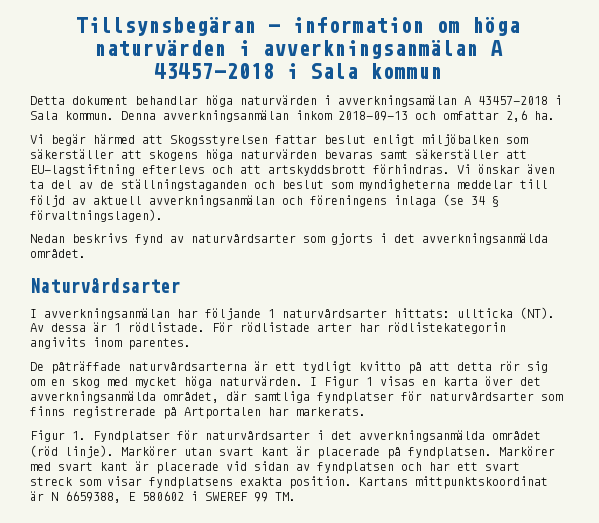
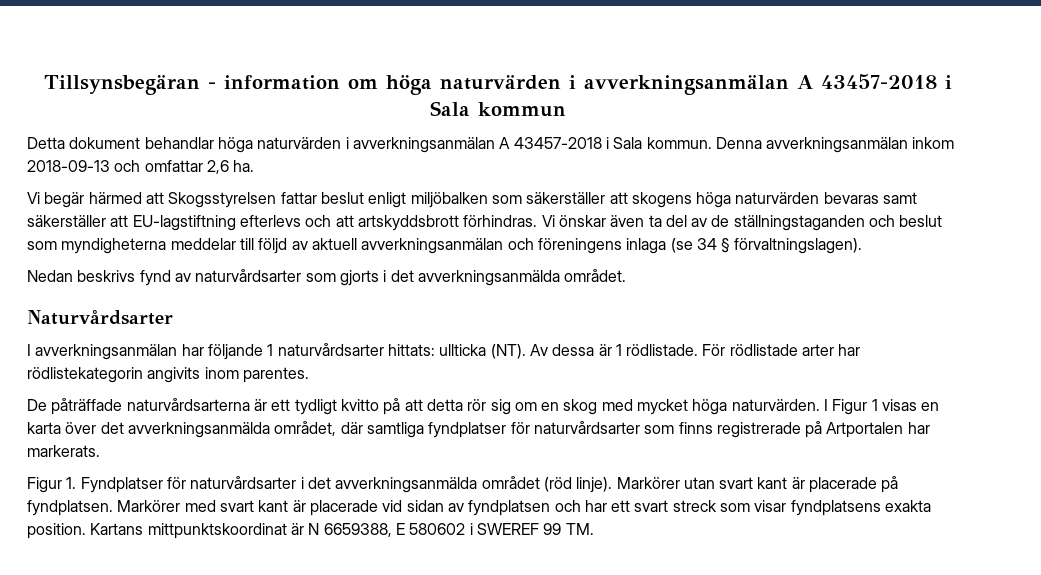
- Detta dokument behandlar höga naturvärden i avverkningsamälan A 43457-2018 i Sala kommun.
+ Detta dokument behandlar höga naturvärden i avverkningsanmälan A 43457-2018 i Sala kommun.

